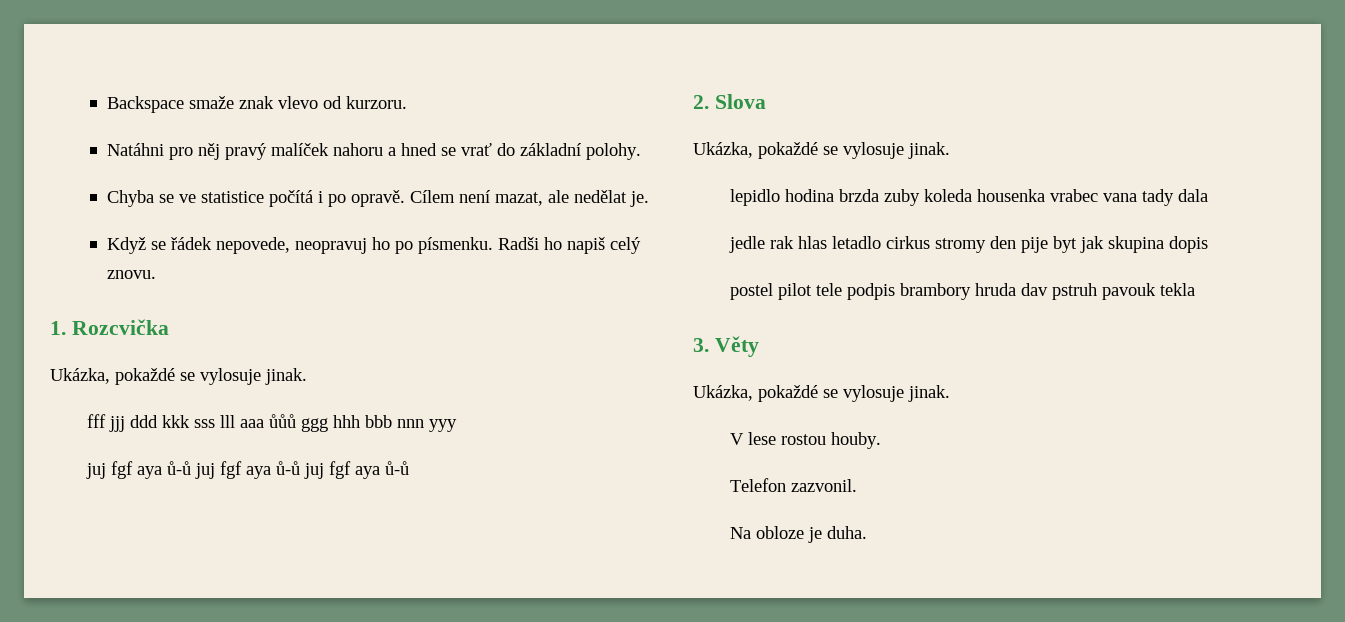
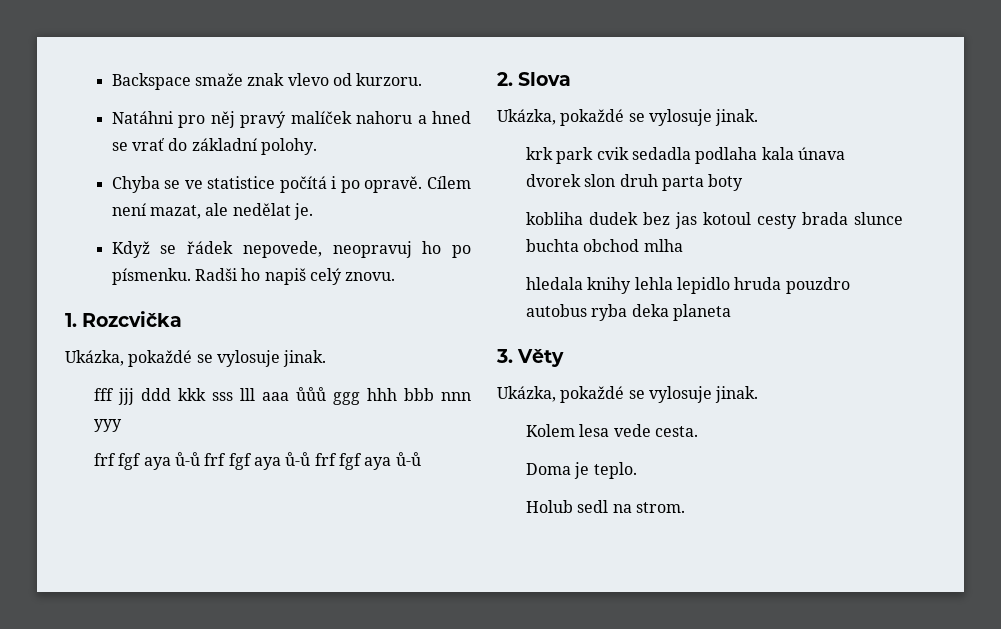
- juj fgf aya ů-ů juj fgf aya ů-ů juj fgf aya ů-ů
+ frf fgf aya ů-ů frf fgf aya ů-ů frf fgf aya ů-ů
- lepidlo hodina brzda zuby koleda housenka vrabec vana tady dala
- jedle rak hlas letadlo cirkus stromy den pije byt jak skupina dopis
- postel pilot tele podpis brambory hruda dav pstruh pavouk tekla
+ krk park cvik sedadla podlaha kala únava dvorek slon druh parta boty
+ kobliha dudek bez jas kotoul cesty brada slunce buchta obchod mlha
+ hledala knihy lehla lepidlo hruda pouzdro autobus ryba deka planeta
- V lese rostou houby.
- Telefon zazvonil.
- Na obloze je duha.
+ Kolem lesa vede cesta.
+ Doma je teplo.
+ Holub sedl na strom.

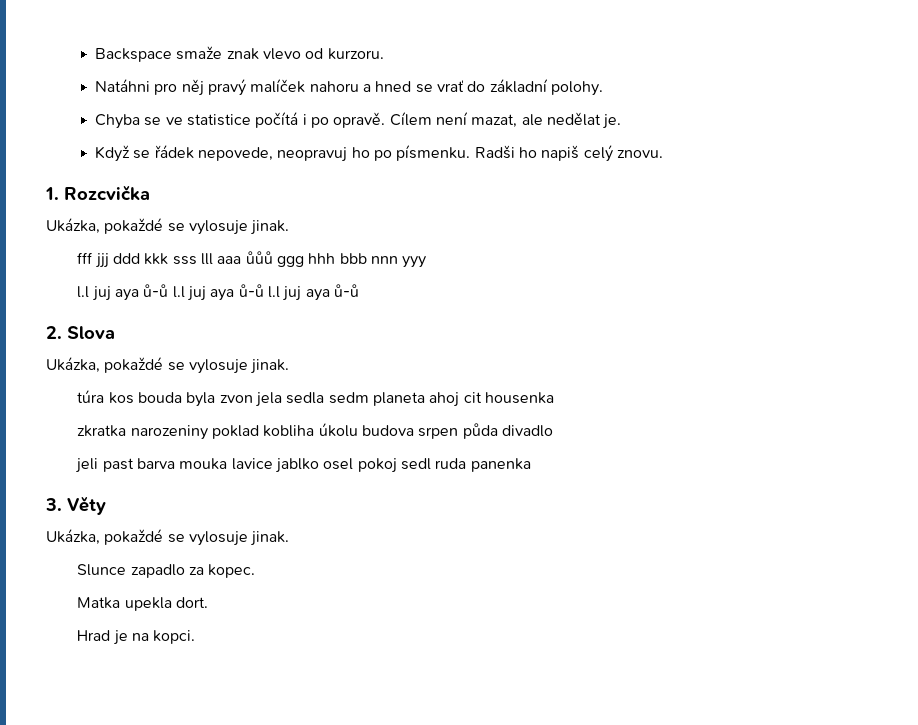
- frf fgf aya ů-ů frf fgf aya ů-ů frf fgf aya ů-ů
+ l.l juj aya ů-ů l.l juj aya ů-ů l.l juj aya ů-ů
- krk park cvik sedadla podlaha kala únava dvorek slon druh parta boty
- kobliha dudek bez jas kotoul cesty brada slunce buchta obchod mlha
- hledala knihy lehla lepidlo hruda pouzdro autobus ryba deka planeta
+ túra kos bouda byla zvon jela sedla sedm planeta ahoj cit housenka
+ zkratka narozeniny poklad kobliha úkolu budova srpen půda divadlo
+ jeli past barva mouka lavice jablko osel pokoj sedl ruda panenka
- Kolem lesa vede cesta.
- Doma je teplo.
- Holub sedl na strom.
+ Slunce zapadlo za kopec.
+ Matka upekla dort.
+ Hrad je na kopci.

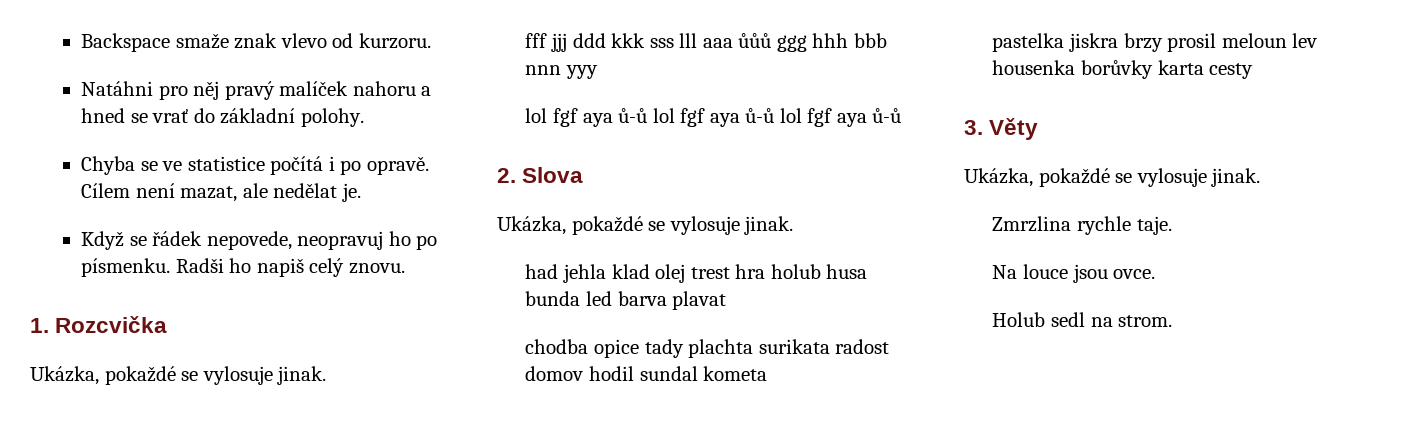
- l.l juj aya ů-ů l.l juj aya ů-ů l.l juj aya ů-ů
+ lol fgf aya ů-ů lol fgf aya ů-ů lol fgf aya ů-ů
- túra kos bouda byla zvon jela sedla sedm planeta ahoj cit housenka
- zkratka narozeniny poklad kobliha úkolu budova srpen půda divadlo
- jeli past barva mouka lavice jablko osel pokoj sedl ruda panenka
+ had jehla klad olej trest hra holub husa bunda led barva plavat
+ chodba opice tady plachta surikata radost domov hodil sundal kometa
+ pastelka jiskra brzy prosil meloun lev housenka borůvky karta cesty
- Slunce zapadlo za kopec.
- Matka upekla dort.
- Hrad je na kopci.
+ Zmrzlina rychle taje.
+ Na louce jsou ovce.
+ Holub sedl na strom.

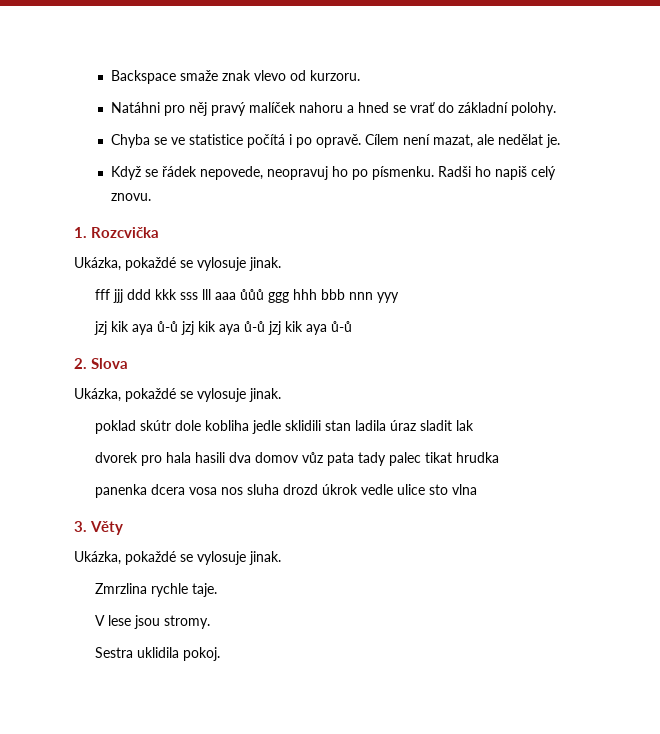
- lol fgf aya ů-ů lol fgf aya ů-ů lol fgf aya ů-ů
+ jzj kik aya ů-ů jzj kik aya ů-ů jzj kik aya ů-ů
- had jehla klad olej trest hra holub husa bunda led barva plavat
- chodba opice tady plachta surikata radost domov hodil sundal kometa
- pastelka jiskra brzy prosil meloun lev housenka borůvky karta cesty
+ poklad skútr dole kobliha jedle sklidili stan ladila úraz sladit lak
+ dvorek pro hala hasili dva domov vůz pata tady palec tikat hrudka
+ panenka dcera vosa nos sluha drozd úkrok vedle ulice sto vlna
- Na louce jsou ovce.
- Holub sedl na strom.
+ V lese jsou stromy.
+ Sestra uklidila pokoj.

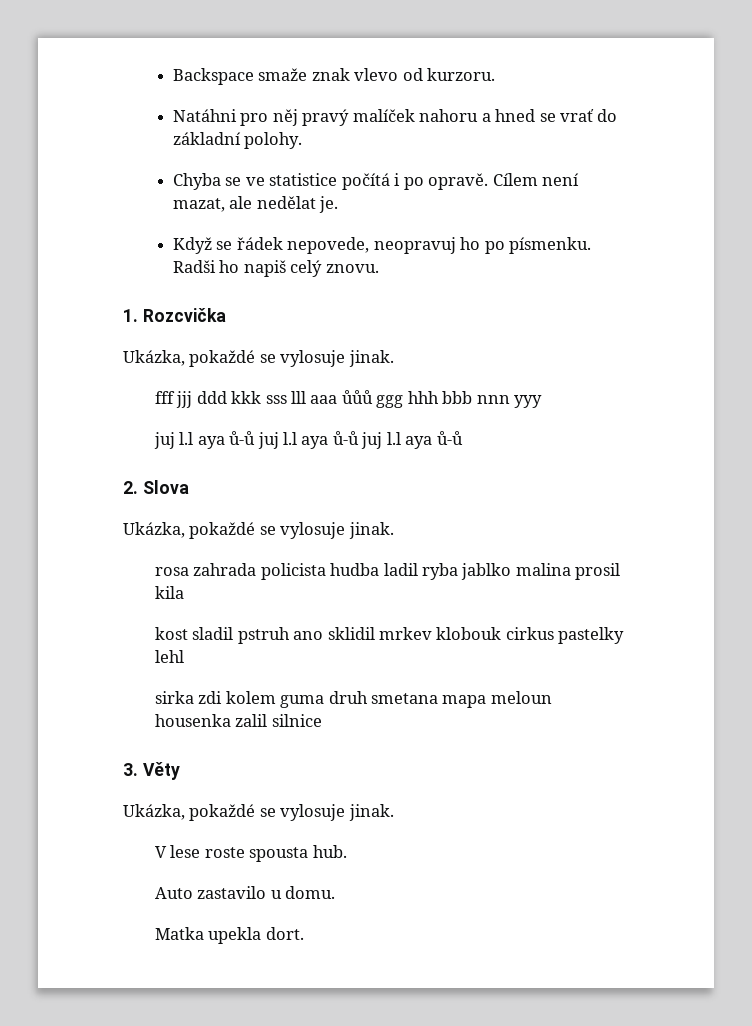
- jzj kik aya ů-ů jzj kik aya ů-ů jzj kik aya ů-ů
+ juj l.l aya ů-ů juj l.l aya ů-ů juj l.l aya ů-ů
- poklad skútr dole kobliha jedle sklidili stan ladila úraz sladit lak
- dvorek pro hala hasili dva domov vůz pata tady palec tikat hrudka
- panenka dcera vosa nos sluha drozd úkrok vedle ulice sto vlna
+ rosa zahrada policista hudba ladil ryba jablko malina prosil kila
+ kost sladil pstruh ano sklidil mrkev klobouk cirkus pastelky lehl
+ sirka zdi kolem guma druh smetana mapa meloun housenka zalil silnice
- Zmrzlina rychle taje.
- V lese jsou stromy.
- Sestra uklidila pokoj.
+ V lese roste spousta hub.
+ Auto zastavilo u domu.
+ Matka upekla dort.

